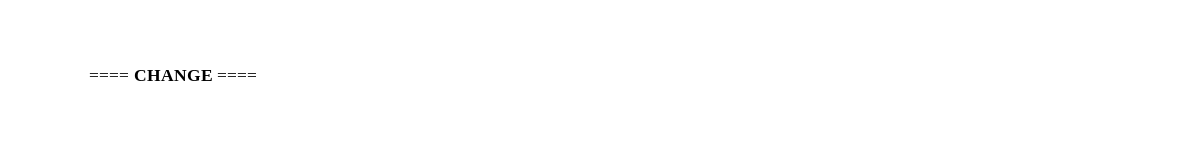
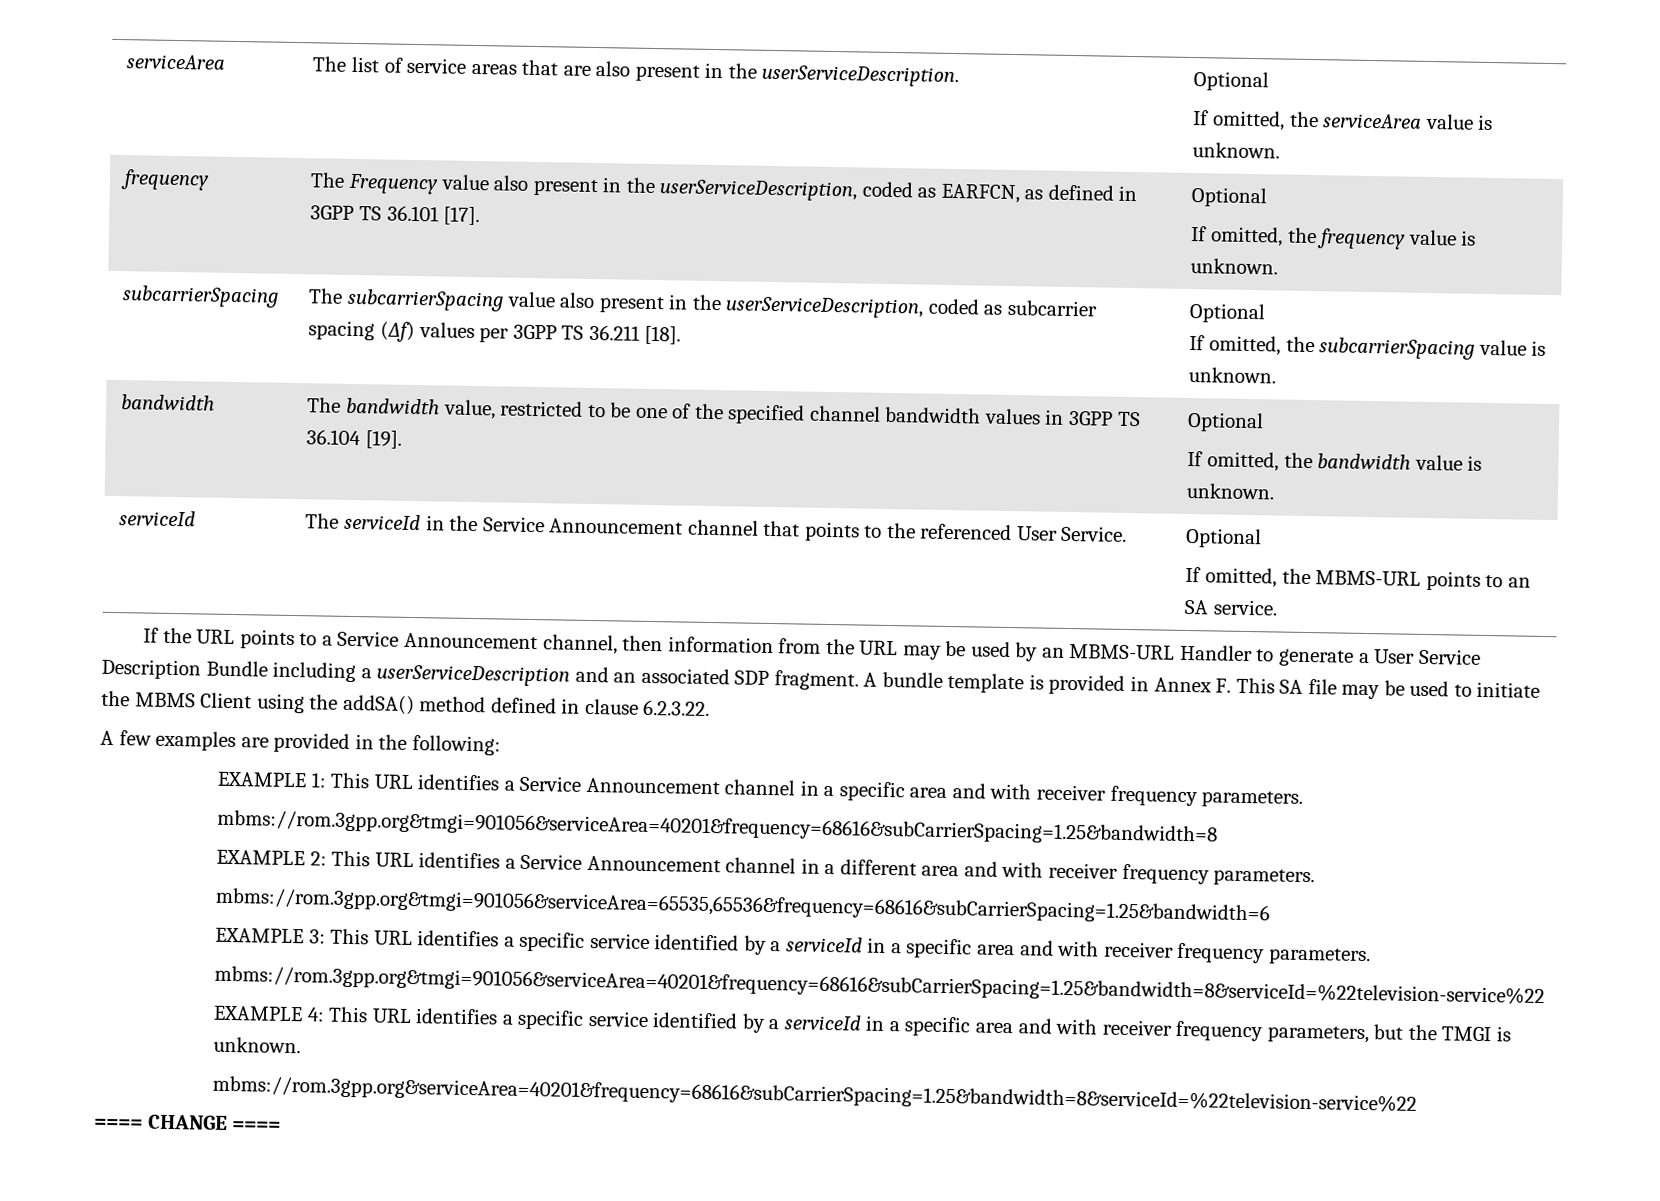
+ serviceArea | The list of service areas that are also present in the userServiceDescription. | Optional
+ If omitted, the serviceArea value is unknown.
+ frequency | The Frequency value also present in the userServiceDescription, coded as EARFCN, as defined in 3GPP TS 36.101 [17]. | Optional
+ If omitted, the frequency value is unknown.
+ subcarrierSpacing | The subcarrierSpacing value also present in the userServiceDescription, coded as subcarrier spacing (∆f) values per 3GPP TS 36.211 [18]. | Optional
+ If omitted, the subcarrierSpacing value is unknown.
+ bandwidth | The bandwidth value, restricted to be one of the specified channel bandwidth values in 3GPP TS 36.104 [19]. | Optional
+ If omitted, the bandwidth value is unknown.
+ serviceId | The serviceId in the Service Announcement channel that points to the referenced User Service. | Optional
+ If omitted, the MBMS-URL points to an SA service.
+ If the URL points to a Service Announcement channel, then information from the URL may be used by an MBMS-URL Handler to generate a User Service Description Bundle including a userServiceDescription and an associated SDP fragment. A bundle template is provided in Annex F. This SA file may be used to initiate the MBMS Client using the addSA() method defined in clause 6.2.3.22.
+ A few examples are provided in the following:
+ EXAMPLE 1: This URL identifies a Service Announcement channel in a specific area and with receiver frequency parameters.
+ mbms://rom.3gpp.org&tmgi=901056&serviceArea=40201&frequency=68616&subCarrierSpacing=1.25&bandwidth=8
+ EXAMPLE 2: This URL identifies a Service Announcement channel in a different area and with receiver frequency parameters.
+ mbms://rom.3gpp.org&tmgi=901056&serviceArea=65535,65536&frequency=68616&subCarrierSpacing=1.25&bandwidth=6
+ EXAMPLE 3: This URL identifies a specific service identified by a serviceId in a specific area and with receiver frequency parameters.
+ mbms://rom.3gpp.org&tmgi=901056&serviceArea=40201&frequency=68616&subCarrierSpacing=1.25&bandwidth=8&serviceId=%22television-service%22
+ EXAMPLE 4: This URL identifies a specific service identified by a serviceId in a specific area and with receiver frequency parameters, but the TMGI is unknown.
+ mbms://rom.3gpp.org&serviceArea=40201&frequency=68616&subCarrierSpacing=1.25&bandwidth=8&serviceId=%22television-service%22

